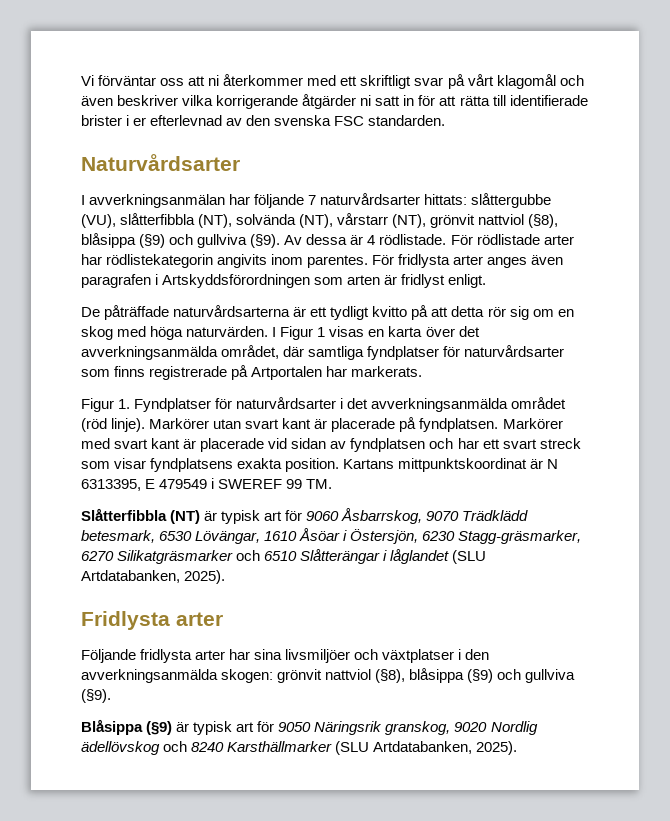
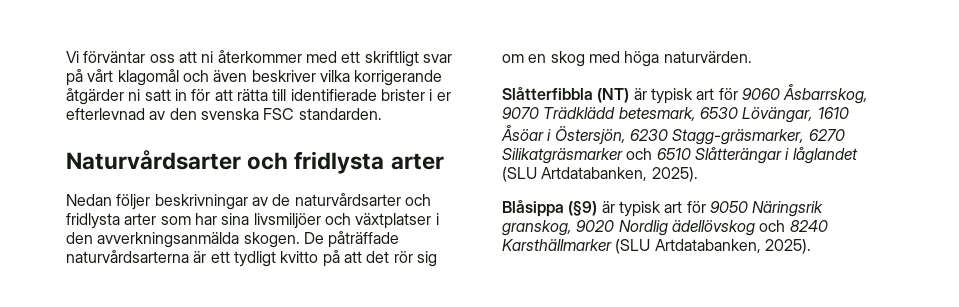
- Naturvårdsarter
- I avverkningsanmälan har följande 7 naturvårdsarter hittats: slåttergubbe (VU), slåtterfibbla (NT), solvända (NT), vårstarr (NT), grönvit nattviol (§8), blåsippa (§9) och gullviva (§9). Av dessa är 4 rödlistade. För rödlistade arter har rödlistekategorin angivits inom parentes. För fridlysta arter anges även paragrafen i Artskyddsförordningen som arten är fridlyst enligt.
- De påträffade naturvårdsarterna är ett tydligt kvitto på att detta rör sig om en skog med höga naturvärden. I Figur 1 visas en karta över det avverkningsanmälda området, där samtliga fyndplatser för naturvårdsarter som finns registrerade på Artportalen har markerats.
- Figur 1. Fyndplatser för naturvårdsarter i det avverkningsanmälda området (röd linje). Markörer utan svart kant är placerade på fyndplatsen. Markörer med svart kant är placerade vid sidan av fyndplatsen och har ett svart streck som visar fyndplatsens exakta position. Kartans mittpunktskoordinat är N 6313395, E 479549 i SWEREF 99 TM.
+ Naturvårdsarter och fridlysta arter
+ Nedan följer beskrivningar av de naturvårdsarter och fridlysta arter som har sina livsmiljöer och växtplatser i den avverkningsanmälda skogen. De påträffade naturvårdsarterna är ett tydligt kvitto på att det rör sig om en skog med höga naturvärden.
- Fridlysta arter
- Följande fridlysta arter har sina livsmiljöer och växtplatser i den avverkningsanmälda skogen: grönvit nattviol (§8), blåsippa (§9) och gullviva (§9).

